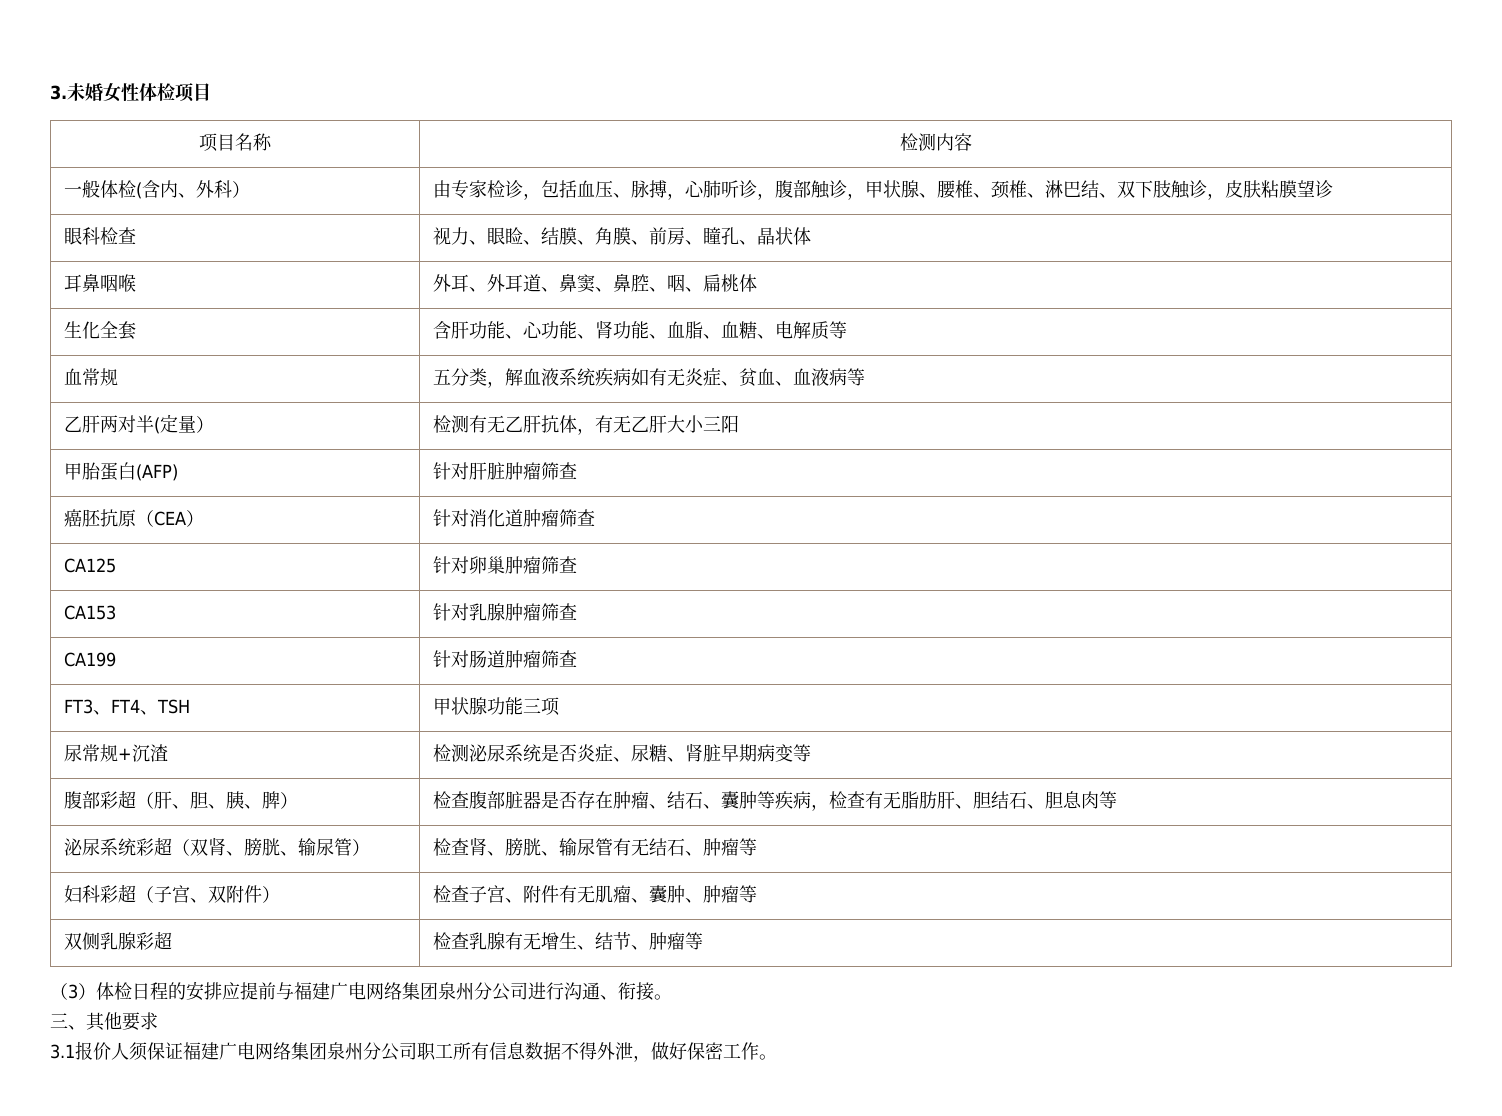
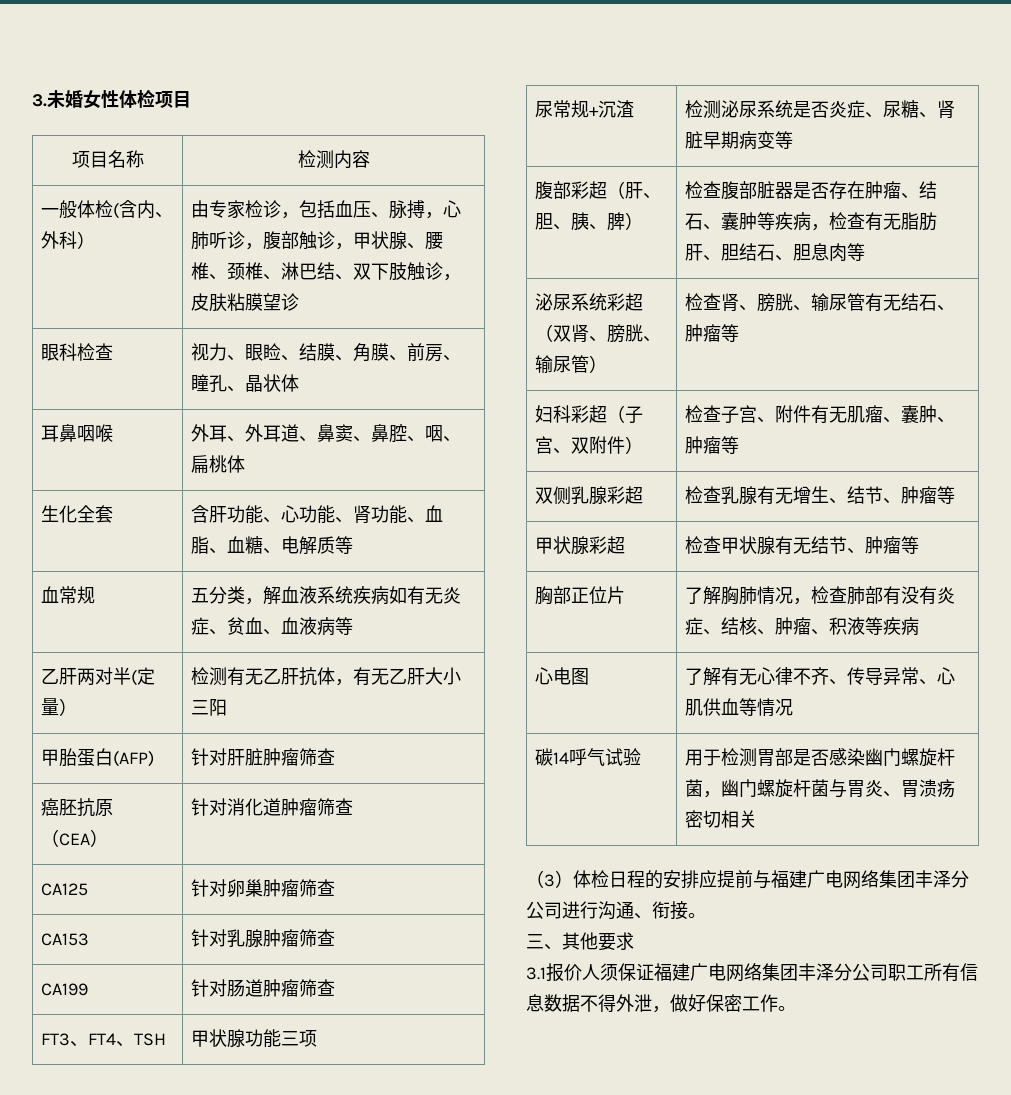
+ 甲状腺彩超 | 检查甲状腺有无结节、肿瘤等
+ 胸部正位片 | 了解胸肺情况，检查肺部有没有炎症、结核、肿瘤、积液等疾病
+ 心电图 | 了解有无心律不齐、传导异常、心肌供血等情况
+ 碳14呼气试验 | 用于检测胃部是否感染幽门螺旋杆菌，幽门螺旋杆菌与胃炎、胃溃疡密切相关
- （3）体检日程的安排应提前与福建广电网络集团泉州分公司进行沟通、衔接。
+ （3）体检日程的安排应提前与福建广电网络集团丰泽分公司进行沟通、衔接。
- 3.1报价人须保证福建广电网络集团泉州分公司职工所有信息数据不得外泄，做好保密工作。
+ 3.1报价人须保证福建广电网络集团丰泽分公司职工所有信息数据不得外泄，做好保密工作。

